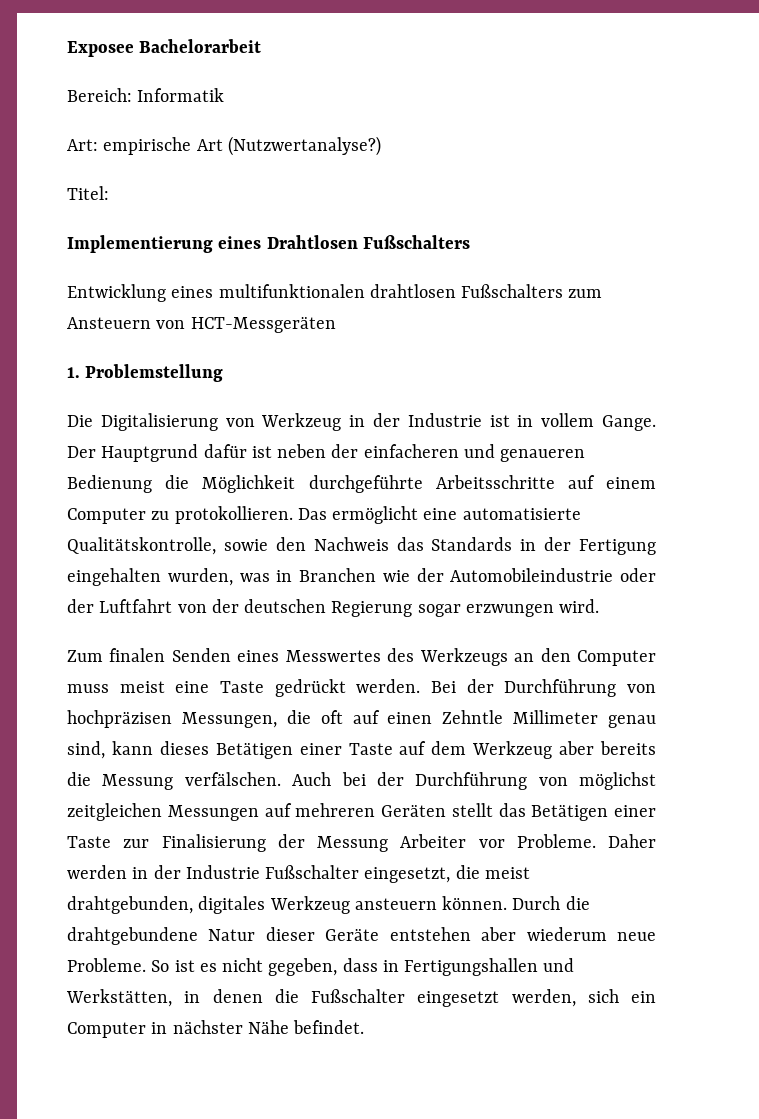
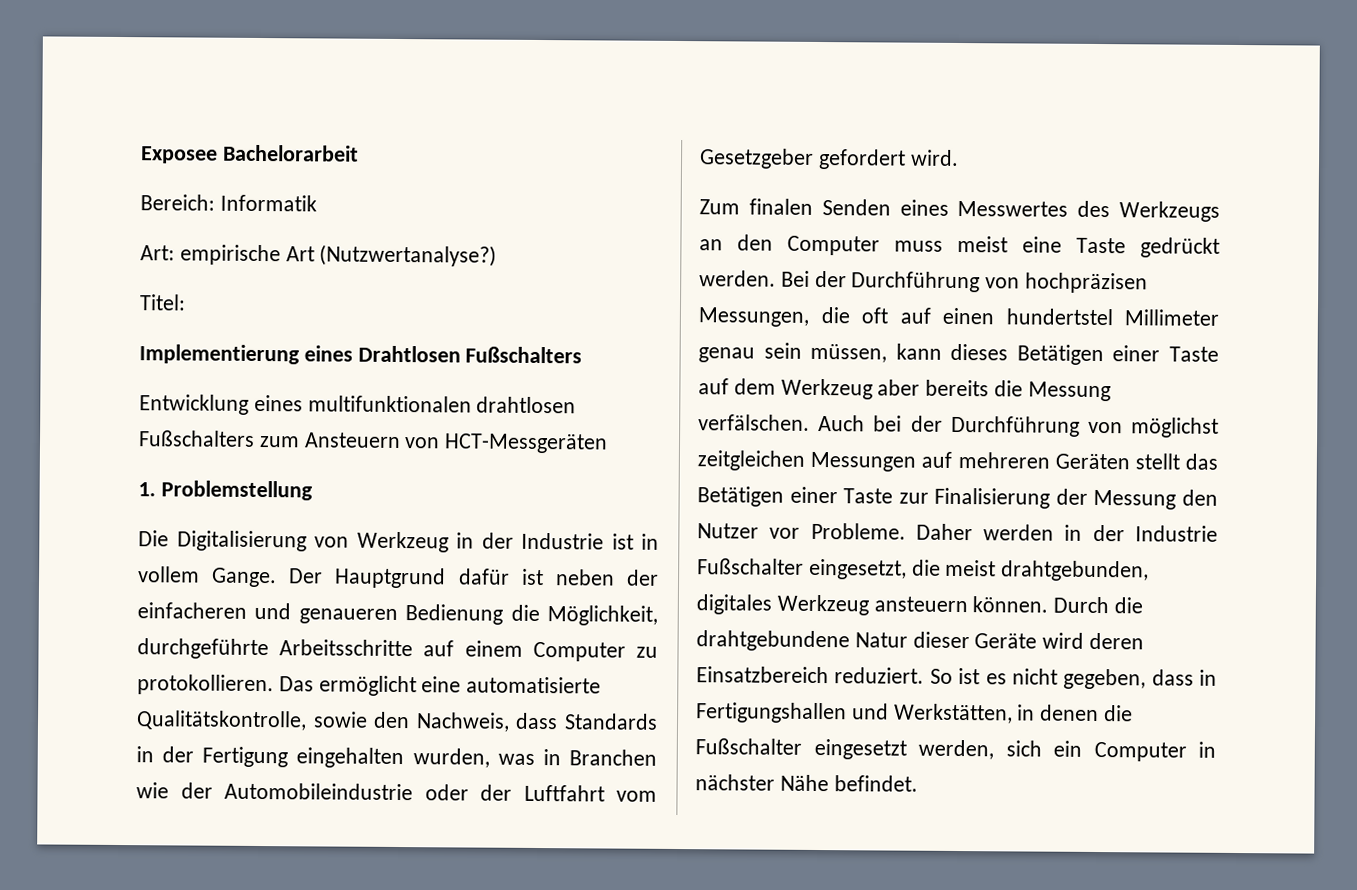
- Der Hauptgrund dafür ist neben der einfacheren und genaueren Bedienung die Möglichkeit durchgeführte Arbeitsschritte auf einem Computer zu protokollieren.
+ Der Hauptgrund dafür ist neben der einfacheren und genaueren Bedienung die Möglichkeit, durchgeführte Arbeitsschritte auf einem Computer zu protokollieren.
- Das ermöglicht eine automatisierte Qualitätskontrolle, sowie den Nachweis das Standards in der Fertigung eingehalten wurden, was in Branchen wie der Automobileindustrie oder der Luftfahrt von der deutschen Regierung sogar erzwungen wird.
+ Das ermöglicht eine automatisierte Qualitätskontrolle, sowie den Nachweis, dass Standards in der Fertigung eingehalten wurden, was in Branchen wie der Automobileindustrie oder der Luftfahrt vom Gesetzgeber gefordert wird.
- Bei der Durchführung von hochpräzisen Messungen, die oft auf einen Zehntle Millimeter genau sind, kann dieses Betätigen einer Taste auf dem Werkzeug aber bereits die Messung verfälschen.
+ Bei der Durchführung von hochpräzisen Messungen, die oft auf einen hundertstel Millimeter genau sein müssen, kann dieses Betätigen einer Taste auf dem Werkzeug aber bereits die Messung verfälschen.
- Auch bei der Durchführung von möglichst zeitgleichen Messungen auf mehreren Geräten stellt das Betätigen einer Taste zur Finalisierung der Messung Arbeiter vor Probleme.
+ Auch bei der Durchführung von möglichst zeitgleichen Messungen auf mehreren Geräten stellt das Betätigen einer Taste zur Finalisierung der Messung den Nutzer vor Probleme.
- Durch die drahtgebundene Natur dieser Geräte entstehen aber wiederum neue Probleme.
+ Durch die drahtgebundene Natur dieser Geräte wird deren Einsatzbereich reduziert.

